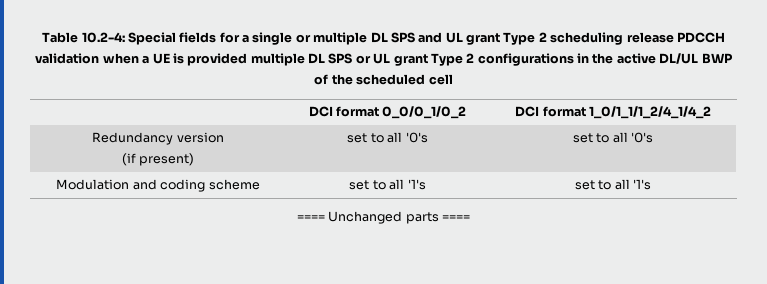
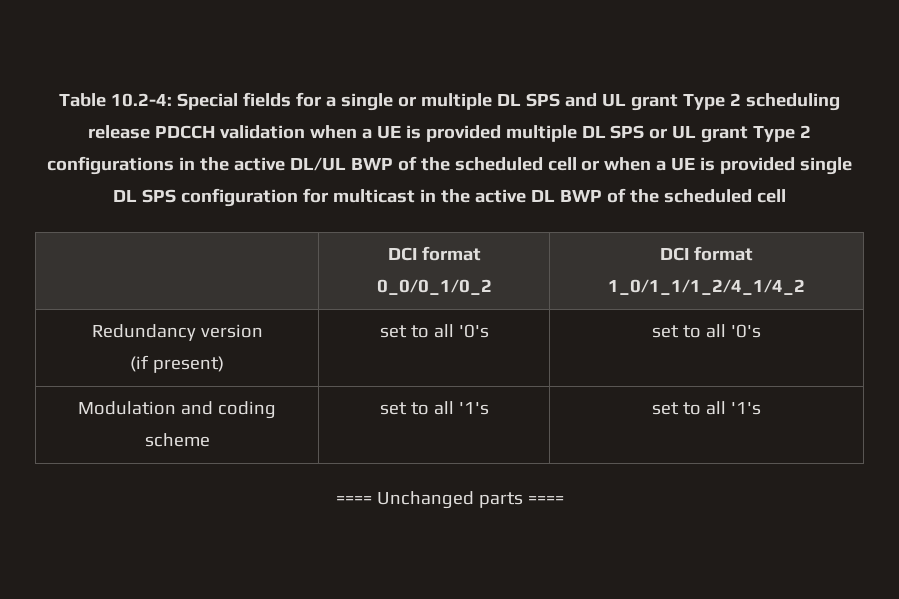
- Table 10.2-4: Special fields for a single or multiple DL SPS and UL grant Type 2 scheduling release PDCCH validation when a UE is provided multiple DL SPS or UL grant Type 2 configurations in the active DL/UL BWP of the scheduled cell
+ Table 10.2-4: Special fields for a single or multiple DL SPS and UL grant Type 2 scheduling release PDCCH validation when a UE is provided multiple DL SPS or UL grant Type 2 configurations in the active DL/UL BWP of the scheduled cell or when a UE is provided single DL SPS configuration for multicast in the active DL BWP of the scheduled cell

